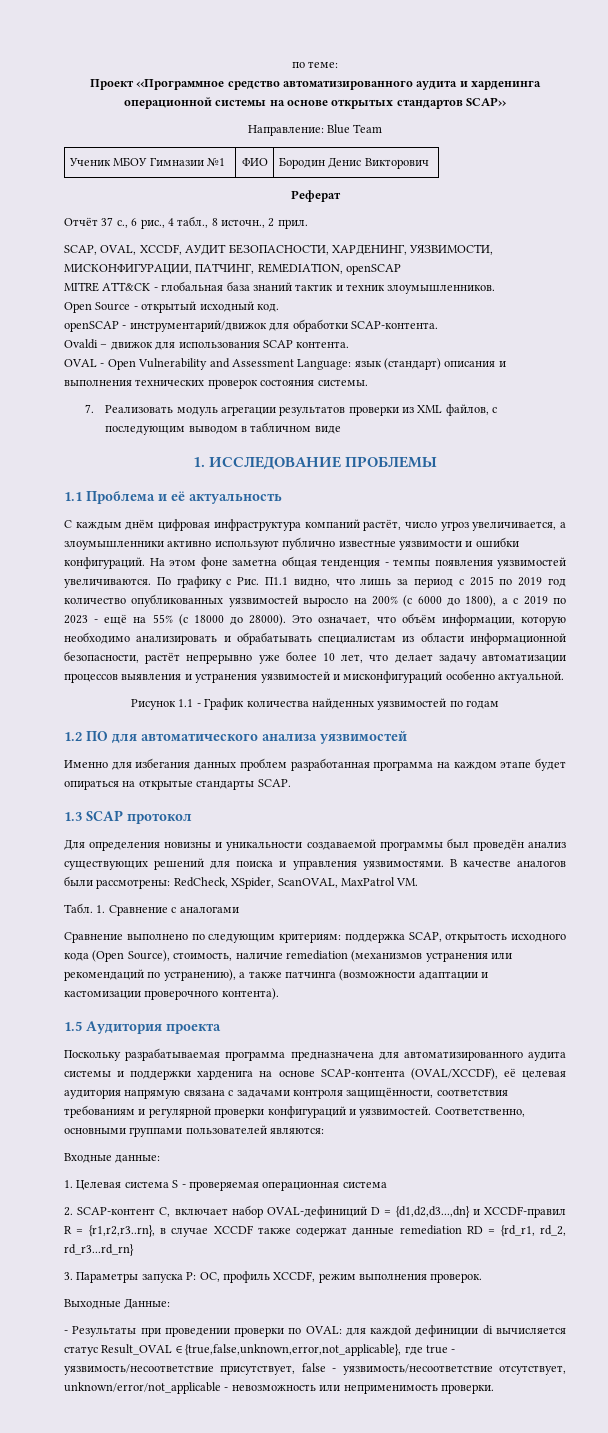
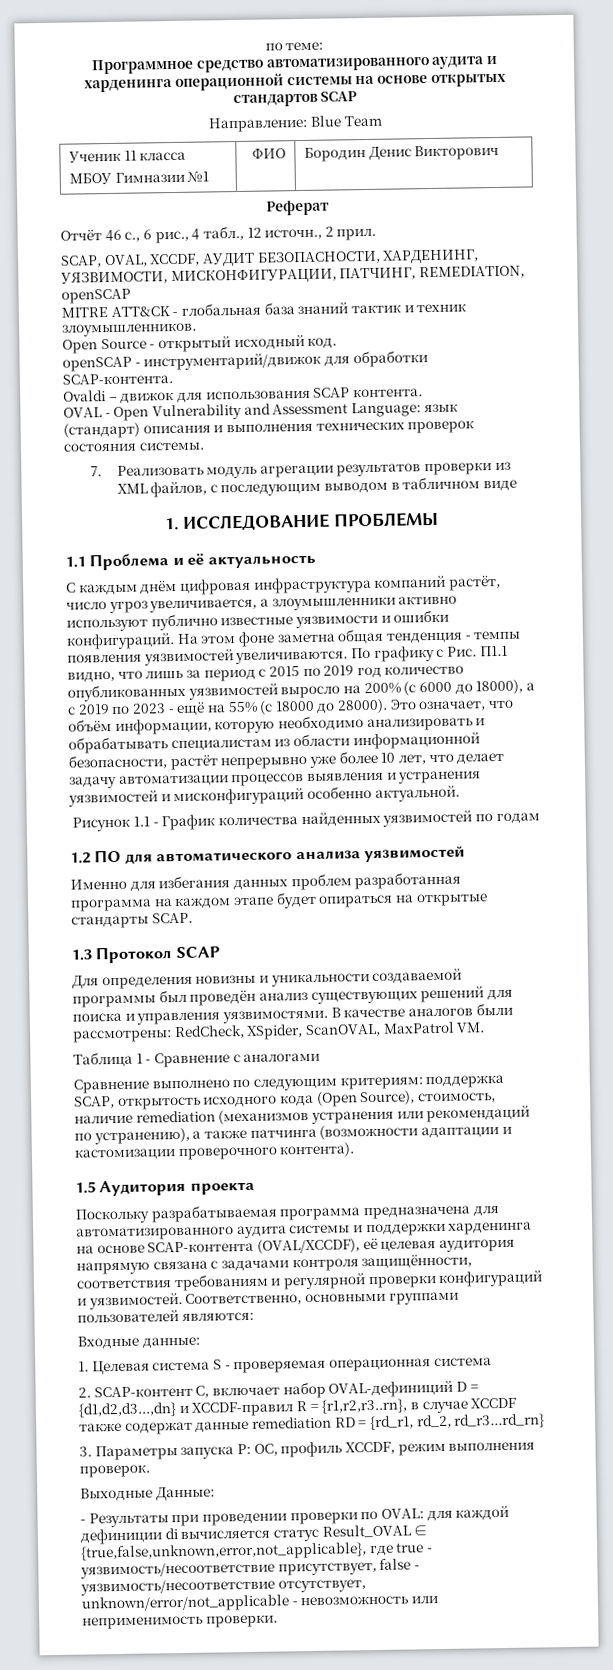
- Проект ‹‹Программное средство автоматизированного аудита и харденинга операционной системы на основе открытых стандартов SCAP››
+ Программное средство автоматизированного аудита и харденинга операционной системы на основе открытых стандартов SCAP
- Ученик МБОУ Гимназии №1 | ФИО | Бородин Денис Викторович
+ Ученик 11 класса
+ МБОУ Гимназии №1 | ФИО | Бородин Денис Викторович
- Отчёт 37 с., 6 рис., 4 табл., 8 источн., 2 прил.
+ Отчёт 46 с., 6 рис., 4 табл., 12 источн., 2 прил.
- По графику с Рис. П1.1 видно, что лишь за период с 2015 по 2019 год количество опубликованных уязвимостей выросло на 200% (с 6000 до 1800), а с 2019 по 2023 - ещё на 55% (с 18000 до 28000).
+ По графику с Рис. П1.1 видно, что лишь за период с 2015 по 2019 год количество опубликованных уязвимостей выросло на 200% (с 6000 до 18000), а с 2019 по 2023 - ещё на 55% (с 18000 до 28000).
- 1.3 SCAP протокол
+ 1.3 Протокол SCAP
- Табл. 1. Сравнение с аналогами
+ Таблица 1 - Сравнение с аналогами
- Поскольку разрабатываемая программа предназначена для автоматизированного аудита системы и поддержки харденига на основе SCAP-контента (OVAL/XCCDF), её целевая аудитория напрямую связана с задачами контроля защищённости, соответствия требованиям и регулярной проверки конфигураций и уязвимостей.
+ Поскольку разрабатываемая программа предназначена для автоматизированного аудита системы и поддержки харденинга на основе SCAP-контента (OVAL/XCCDF), её целевая аудитория напрямую связана с задачами контроля защищённости, соответствия требованиям и регулярной проверки конфигураций и уязвимостей.

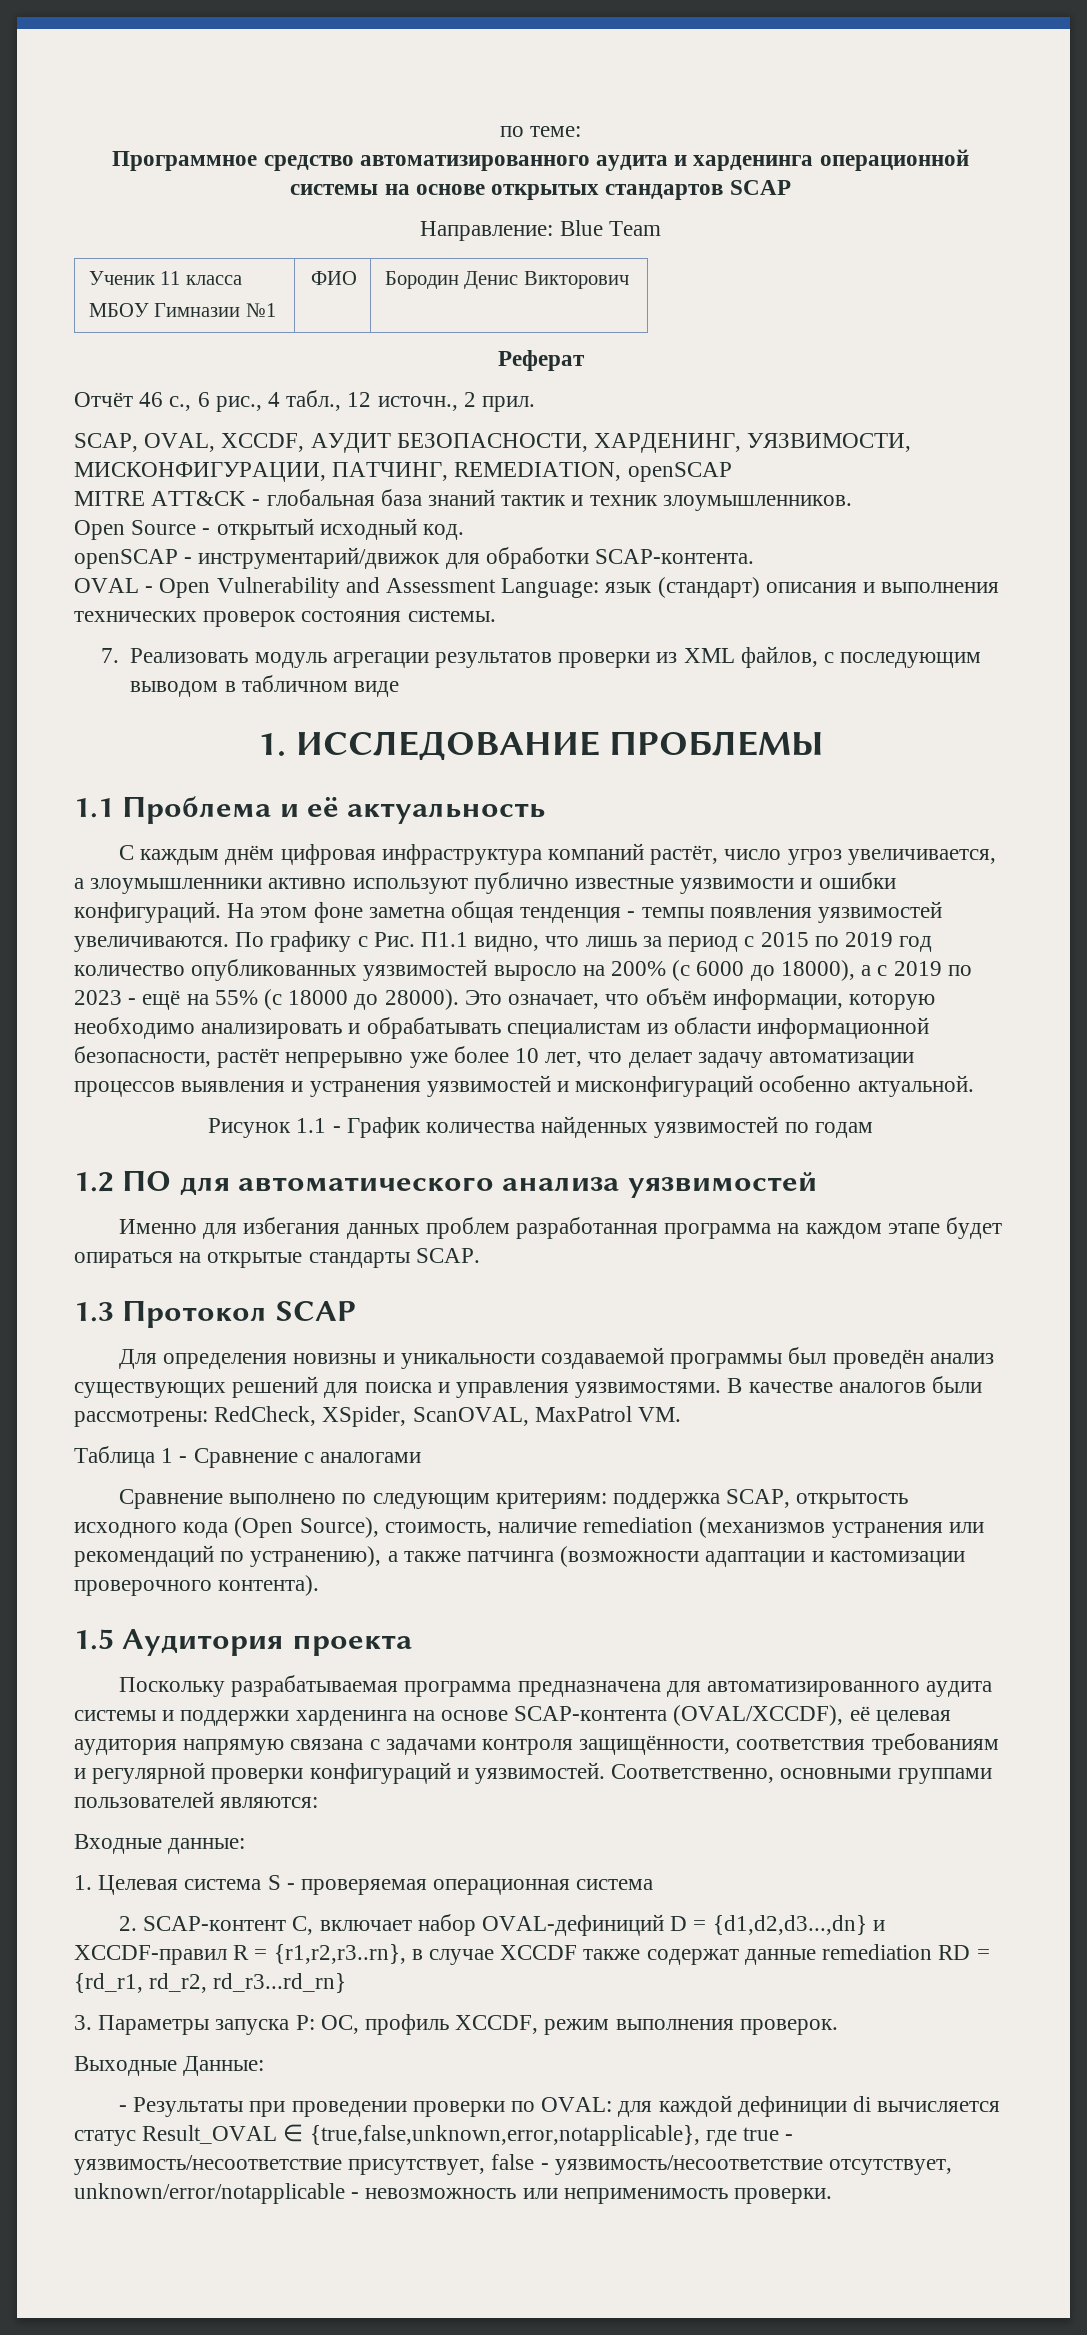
- Ovaldi – движок для использования SCAP контента.
- 2. SCAP-контент C, включает набор OVAL-дефиниций D = {d1,d2,d3...,dn} и XCCDF-правил R = {r1,r2,r3..rn}, в случае XCCDF также содержат данные remediation RD = {rd_r1, rd_2, rd_r3...rd_rn}
+ 2. SCAP-контент C, включает набор OVAL-дефиниций D = {d1,d2,d3...,dn} и XCCDF-правил R = {r1,r2,r3..rn}, в случае XCCDF также содержат данные remediation RD = {rd_r1, rd_r2, rd_r3...rd_rn}
- - Результаты при проведении проверки по OVAL: для каждой дефиниции di вычисляется статус Result_OVAL ∈ {true,false,unknown,error,not_applicable}, где true - уязвимость/несоответствие присутствует, false - уязвимость/несоответствие отсутствует, unknown/error/not_applicable - невозможность или неприменимость проверки.
+ - Результаты при проведении проверки по OVAL: для каждой дефиниции di вычисляется статус Result_OVAL ∈ {true,false,unknown,error,notapplicable}, где true - уязвимость/несоответствие присутствует, false - уязвимость/несоответствие отсутствует, unknown/error/notapplicable - невозможность или неприменимость проверки.

